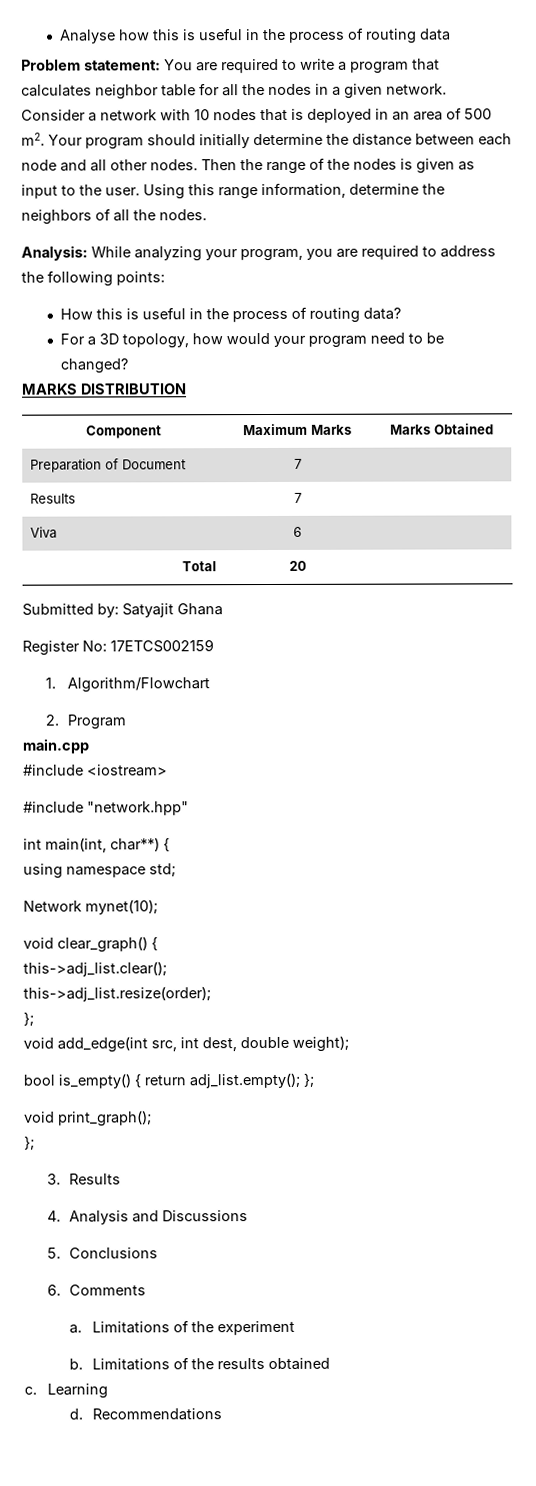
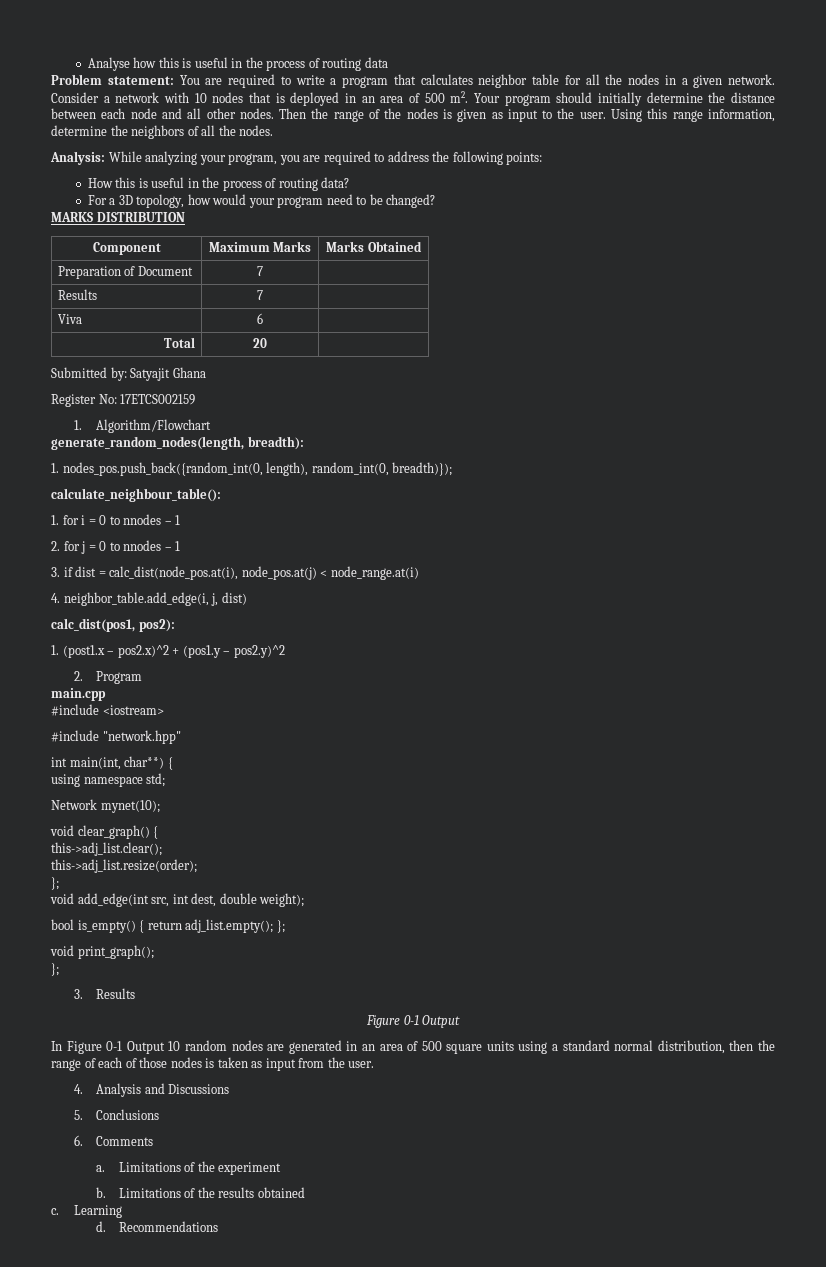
+ generate_random_nodes(length, breadth):
+ 1. nodes_pos.push_back({random_int(0, length), random_int(0, breadth)});
+ calculate_neighbour_table():
+ 1. for i = 0 to nnodes – 1
+ 2. for j = 0 to nnodes – 1
+ 3. if dist = calc_dist(node_pos.at(i), node_pos.at(j) < node_range.at(i)
+ 4. neighbor_table.add_edge(i, j, dist)
+ calc_dist(pos1, pos2):
+ 1. (post1.x – pos2.x)^2 + (pos1.y – pos2.y)^2
  3. Results
+ Figure 0-1 Output
+ In Figure 0-1 Output 10 random nodes are generated in an area of 500 square units using a standard normal distribution, then the range of each of those nodes is taken as input from the user.

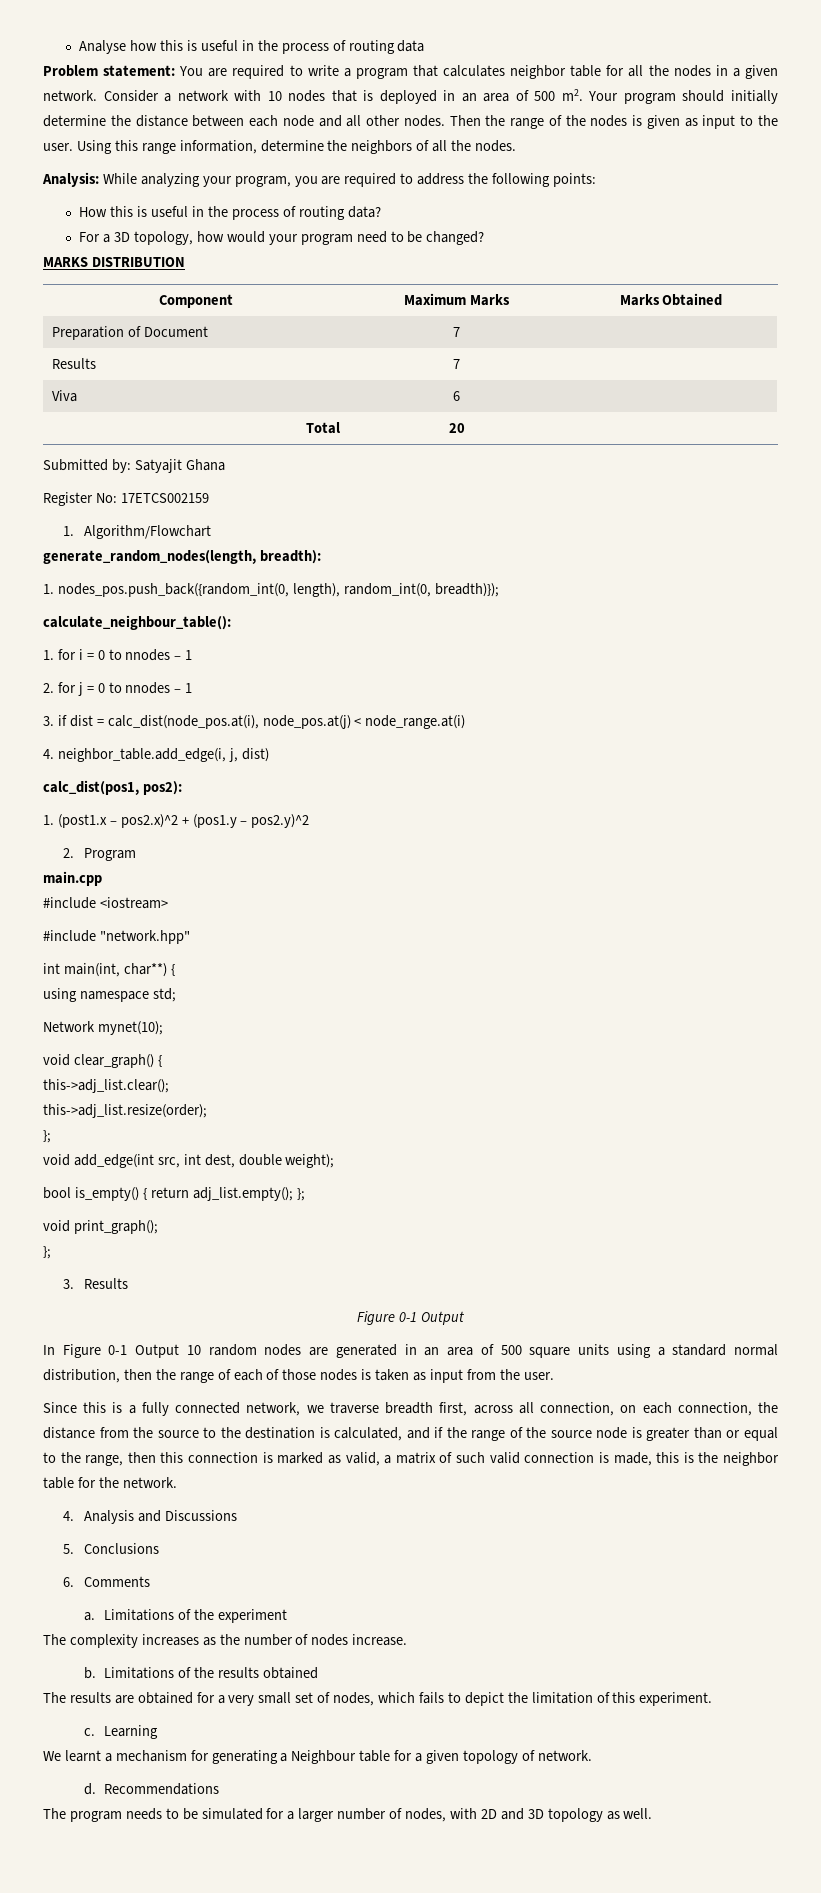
+ Since this is a fully connected network, we traverse breadth first, across all connection, on each connection, the distance from the source to the destination is calculated, and if the range of the source node is greater than or equal to the range, then this connection is marked as valid, a matrix of such valid connection is made, this is the neighbor table for the network.
+ The complexity increases as the number of nodes increase.
+ The results are obtained for a very small set of nodes, which fails to depict the limitation of this experiment.
  c. Learning
+ We learnt a mechanism for generating a Neighbour table for a given topology of network.
  d. Recommendations
+ The program needs to be simulated for a larger number of nodes, with 2D and 3D topology as well.

